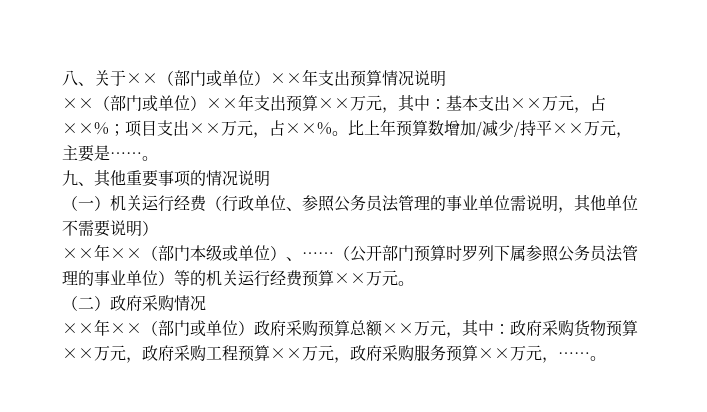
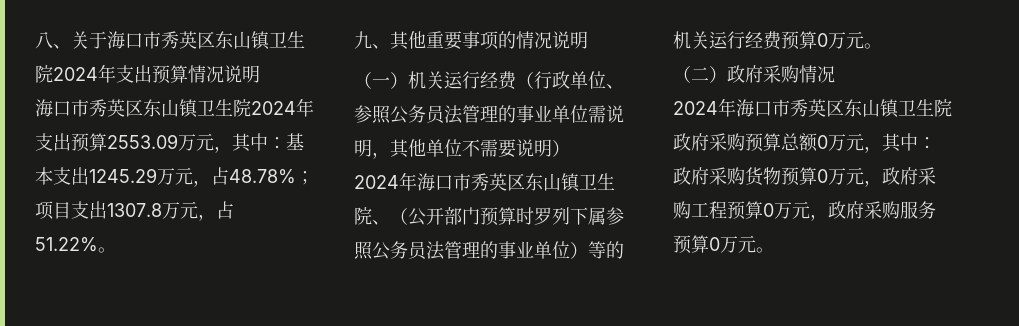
- 八、关于××（部门或单位）××年支出预算情况说明
+ 八、关于海口市秀英区东山镇卫生院2024年支出预算情况说明
- ××（部门或单位）××年支出预算××万元，其中：基本支出××万元，占××%；项目支出××万元，占××%。比上年预算数增加/减少/持平××万元，主要是……。
+ 海口市秀英区东山镇卫生院2024年支出预算2553.09万元，其中：基本支出1245.29万元，占48.78%；项目支出1307.8万元，占51.22%。
- ××年××（部门本级或单位）、……（公开部门预算时罗列下属参照公务员法管理的事业单位）等的机关运行经费预算××万元。
+ 2024年海口市秀英区东山镇卫生院、（公开部门预算时罗列下属参照公务员法管理的事业单位）等的机关运行经费预算0万元。
- ××年××（部门或单位）政府采购预算总额××万元，其中：政府采购货物预算××万元，政府采购工程预算××万元，政府采购服务预算××万元，……。
+ 2024年海口市秀英区东山镇卫生院政府采购预算总额0万元，其中：政府采购货物预算0万元，政府采购工程预算0万元，政府采购服务预算0万元。

